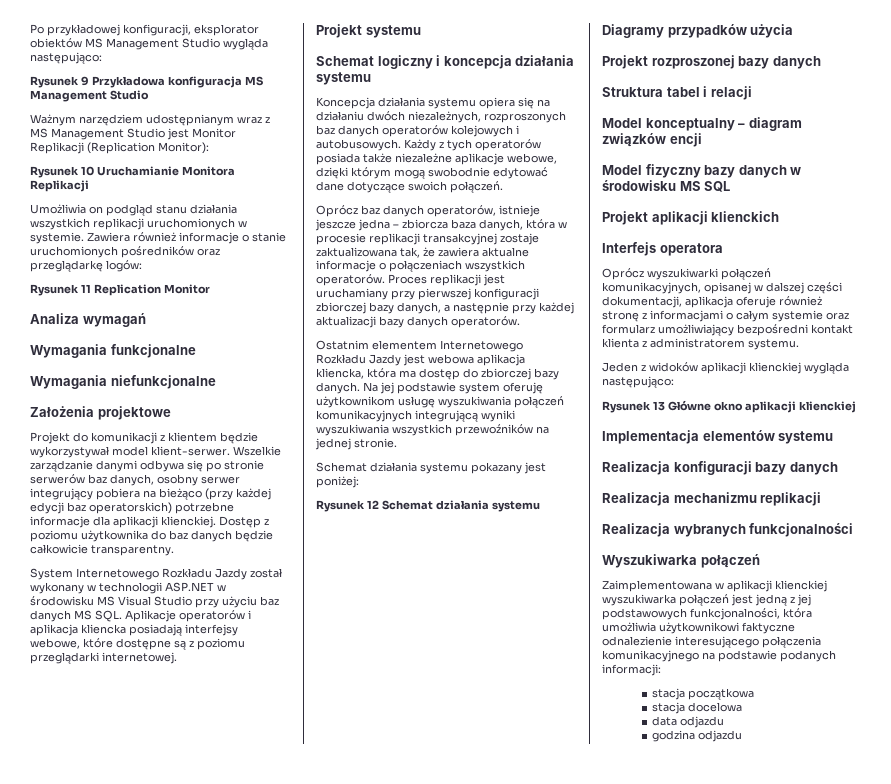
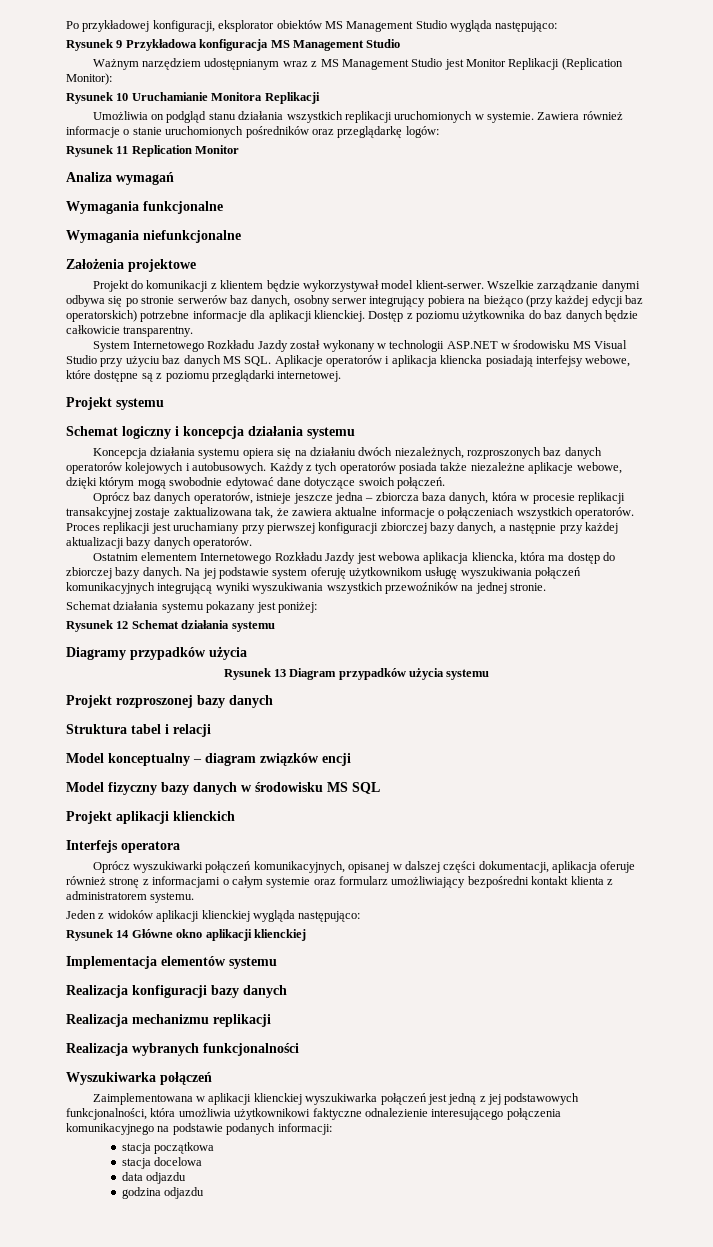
+ Rysunek 13 Diagram przypadków użycia systemu
- Rysunek 13 Główne okno aplikacji klienckiej
+ Rysunek 14 Główne okno aplikacji klienckiej

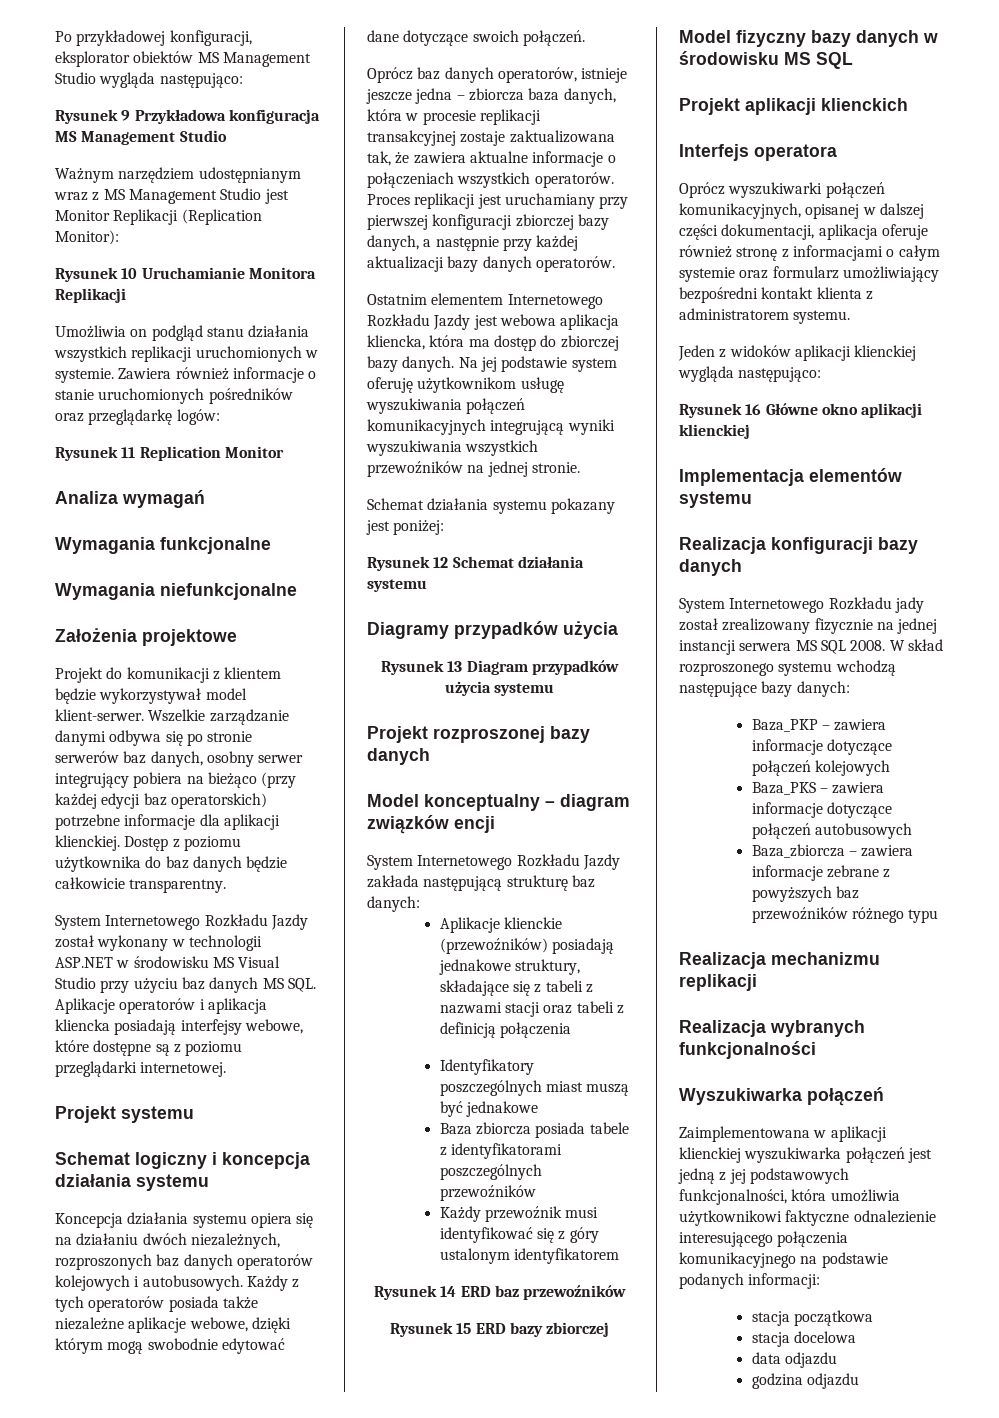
- Struktura tabel i relacji
+ System Internetowego Rozkładu Jazdy zakłada następującą strukturę baz danych:
+ Aplikacje klienckie (przewoźników) posiadają jednakowe struktury, składające się z tabeli z nazwami stacji oraz tabeli z definicją połączenia
+ Identyfikatory poszczególnych miast muszą być jednakowe
+ Baza zbiorcza posiada tabele z identyfikatorami poszczególnych przewoźników
+ Każdy przewoźnik musi identyfikować się z góry ustalonym identyfikatorem
+ Rysunek 14 ERD baz przewoźników
+ Rysunek 15 ERD bazy zbiorczej
- Rysunek 14 Główne okno aplikacji klienckiej
+ Rysunek 16 Główne okno aplikacji klienckiej
+ System Internetowego Rozkładu jady został zrealizowany fizycznie na jednej instancji serwera MS SQL 2008. W skład rozproszonego systemu wchodzą następujące bazy danych:
+ Baza_PKP – zawiera informacje dotyczące połączeń kolejowych
+ Baza_PKS – zawiera informacje dotyczące połączeń autobusowych
+ Baza_zbiorcza – zawiera informacje zebrane z powyższych baz przewoźników różnego typu

